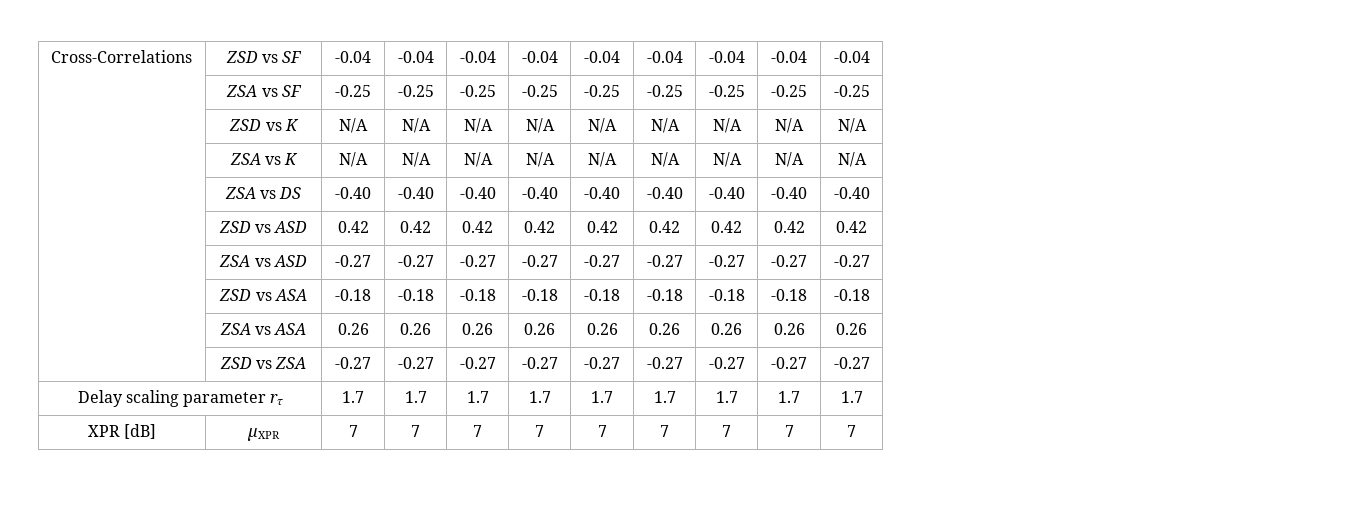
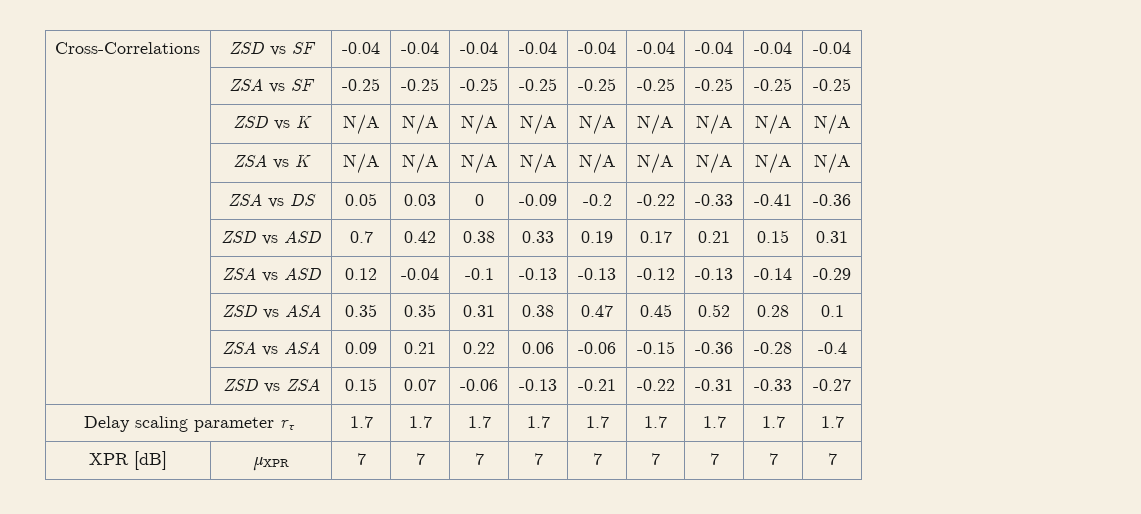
- | ZSA vs DS | -0.40 | -0.40 | -0.40 | -0.40 | -0.40 | -0.40 | -0.40 | -0.40 | -0.40
+ | ZSA vs DS | 0.05 | 0.03 | 0 | -0.09 | -0.2 | -0.22 | -0.33 | -0.41 | -0.36
- | ZSD vs ASD | 0.42 | 0.42 | 0.42 | 0.42 | 0.42 | 0.42 | 0.42 | 0.42 | 0.42
- | ZSA vs ASD | -0.27 | -0.27 | -0.27 | -0.27 | -0.27 | -0.27 | -0.27 | -0.27 | -0.27
- | ZSD vs ASA | -0.18 | -0.18 | -0.18 | -0.18 | -0.18 | -0.18 | -0.18 | -0.18 | -0.18
- | ZSA vs ASA | 0.26 | 0.26 | 0.26 | 0.26 | 0.26 | 0.26 | 0.26 | 0.26 | 0.26
- | ZSD vs ZSA | -0.27 | -0.27 | -0.27 | -0.27 | -0.27 | -0.27 | -0.27 | -0.27 | -0.27
+ | ZSD vs ASD | 0.7 | 0.42 | 0.38 | 0.33 | 0.19 | 0.17 | 0.21 | 0.15 | 0.31
+ | ZSA vs ASD | 0.12 | -0.04 | -0.1 | -0.13 | -0.13 | -0.12 | -0.13 | -0.14 | -0.29
+ | ZSD vs ASA | 0.35 | 0.35 | 0.31 | 0.38 | 0.47 | 0.45 | 0.52 | 0.28 | 0.1
+ | ZSA vs ASA | 0.09 | 0.21 | 0.22 | 0.06 | -0.06 | -0.15 | -0.36 | -0.28 | -0.4
+ | ZSD vs ZSA | 0.15 | 0.07 | -0.06 | -0.13 | -0.21 | -0.22 | -0.31 | -0.33 | -0.27

